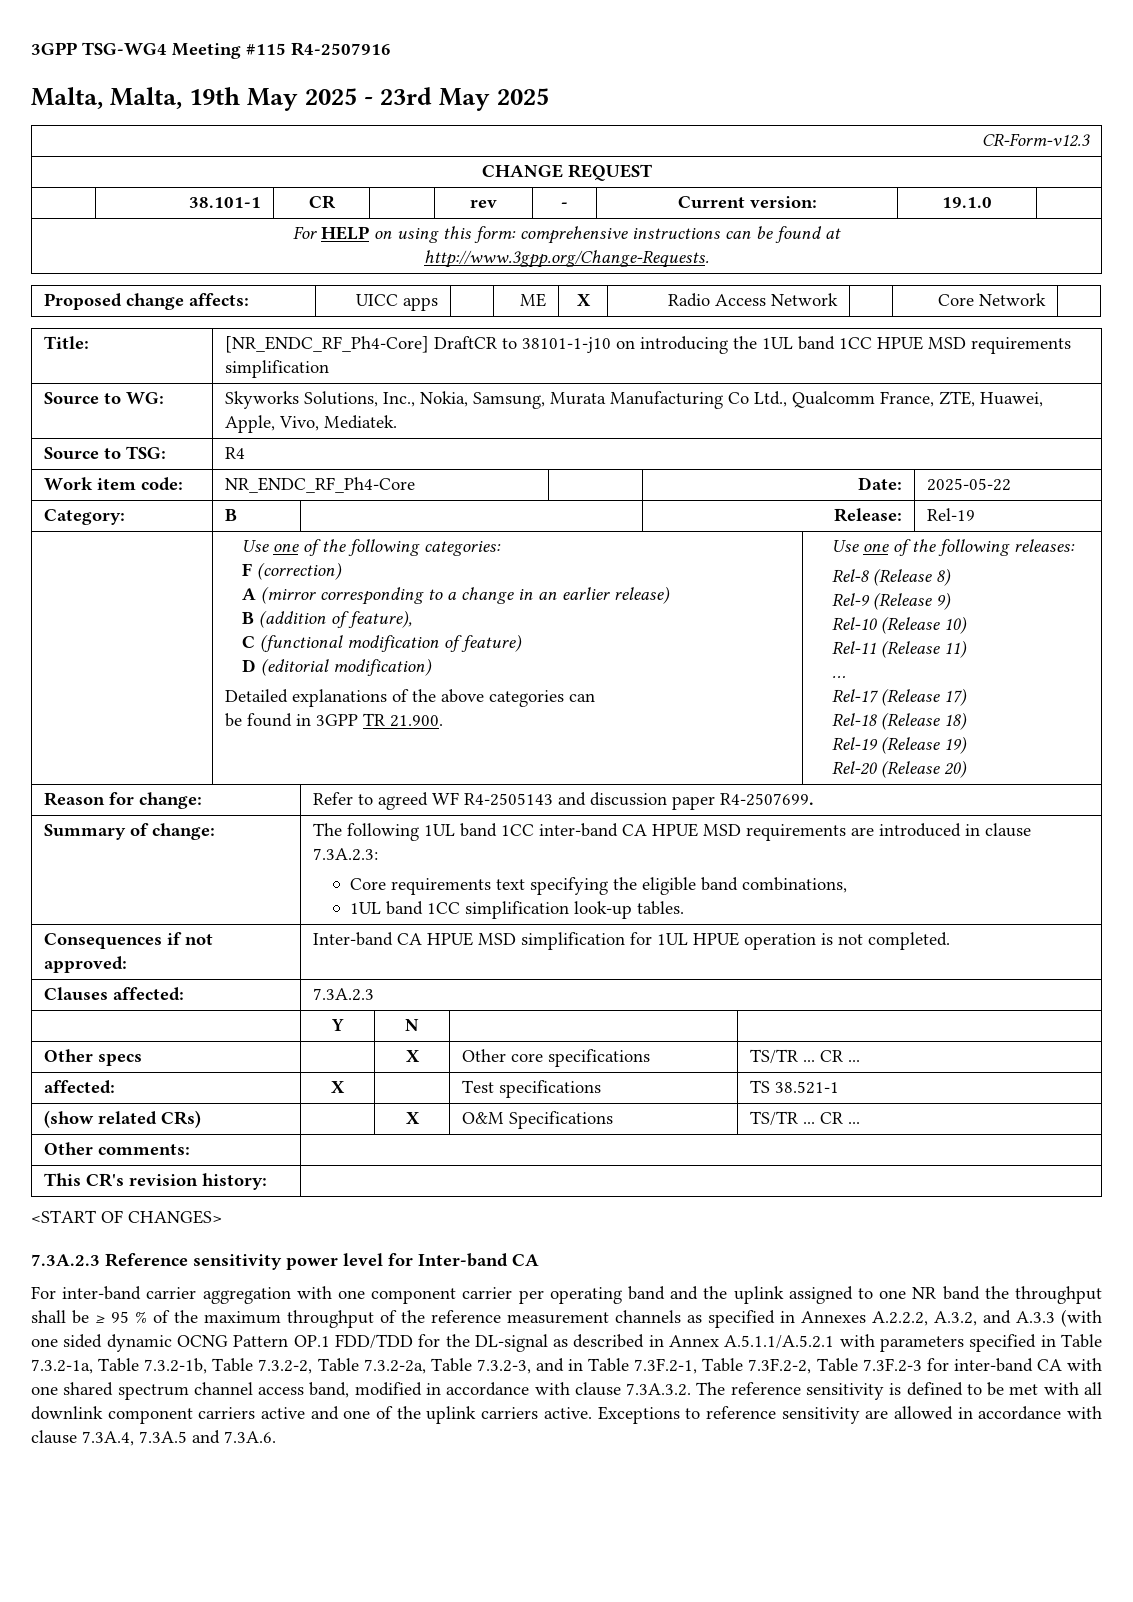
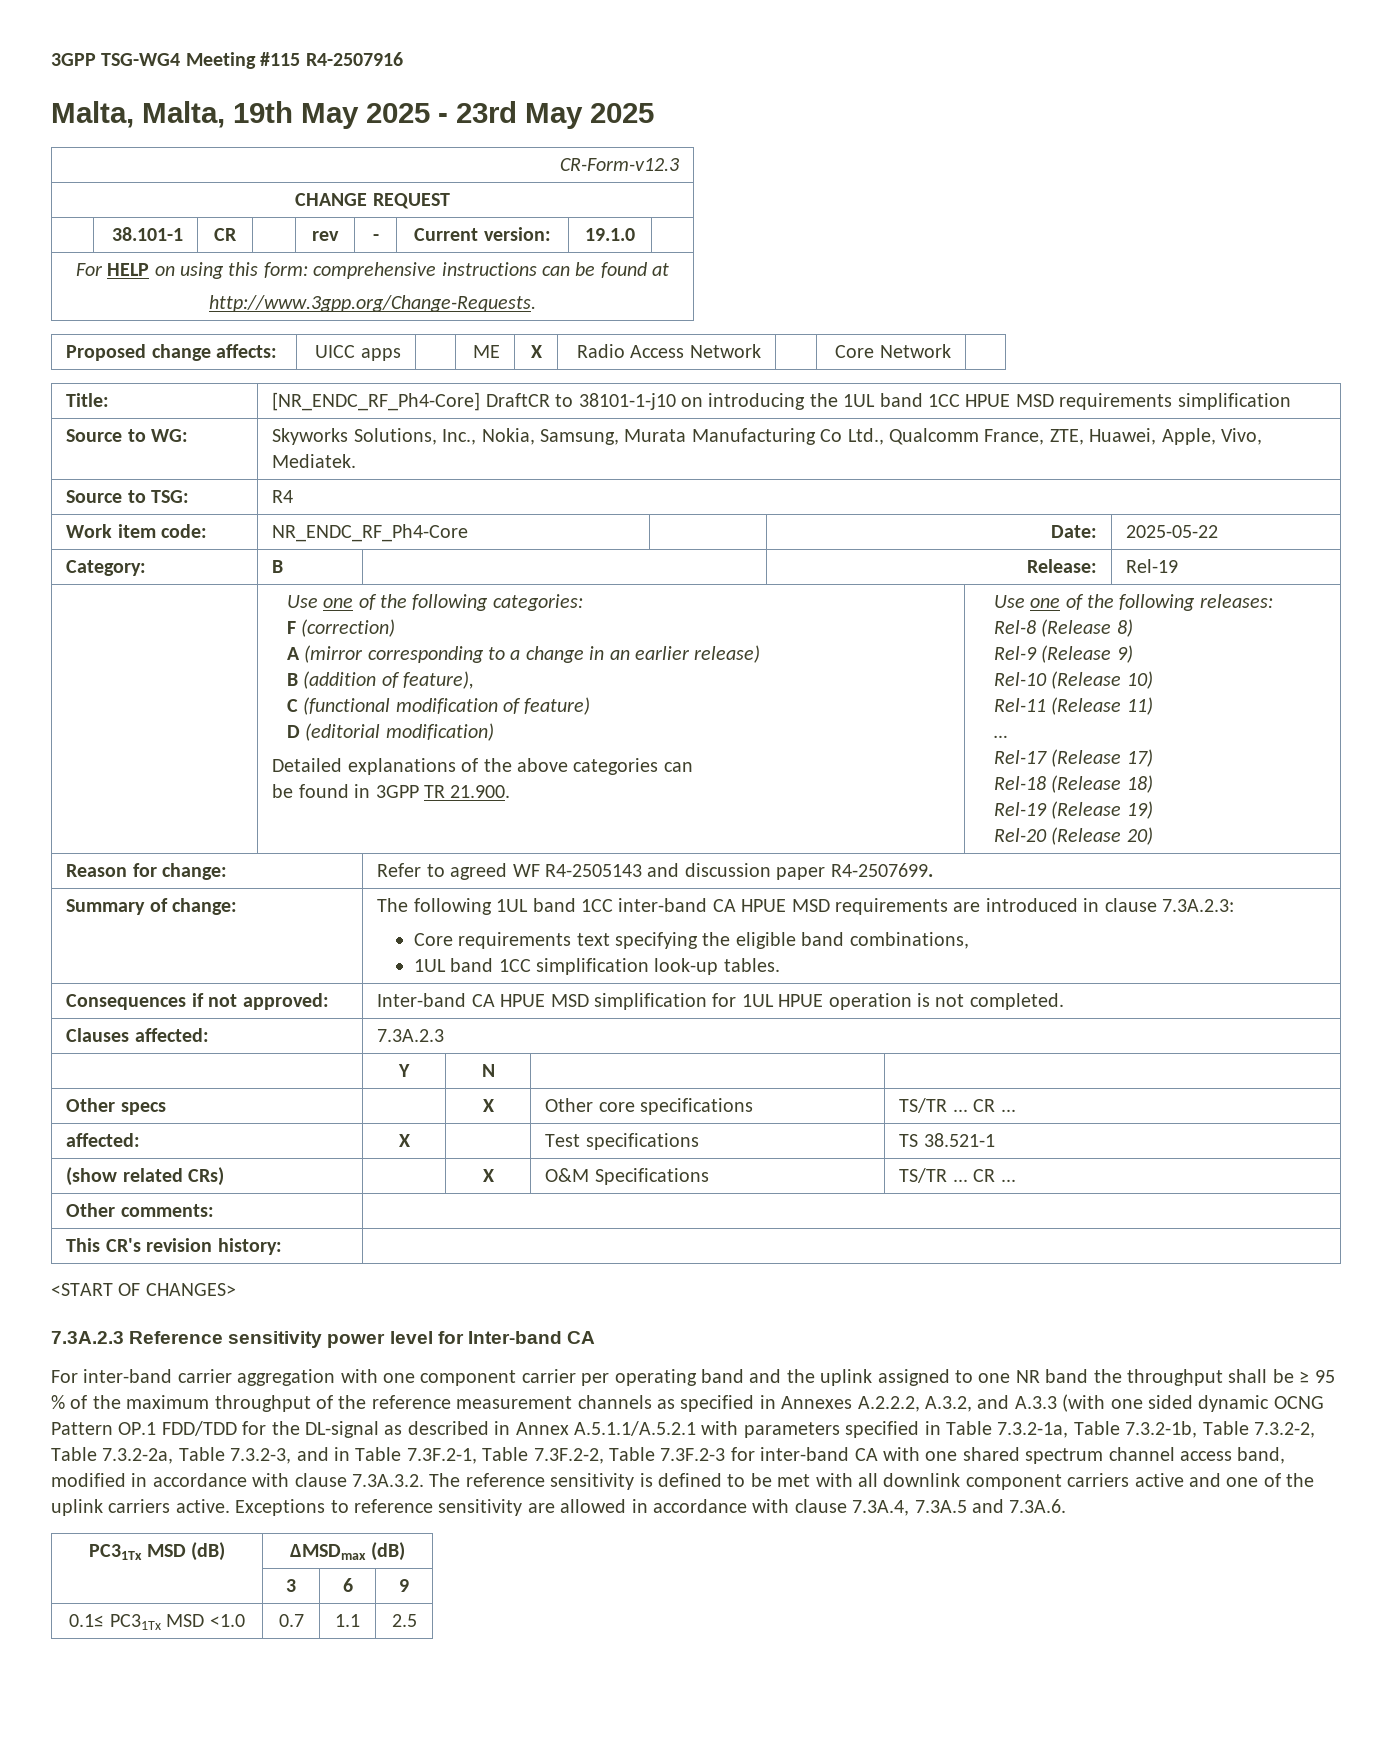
+ PC31Tx MSD (dB) | ΔMSDmax (dB)
+ | 3 | 6 | 9
+ 0.1≤ PC31Tx MSD <1.0 | 0.7 | 1.1 | 2.5

